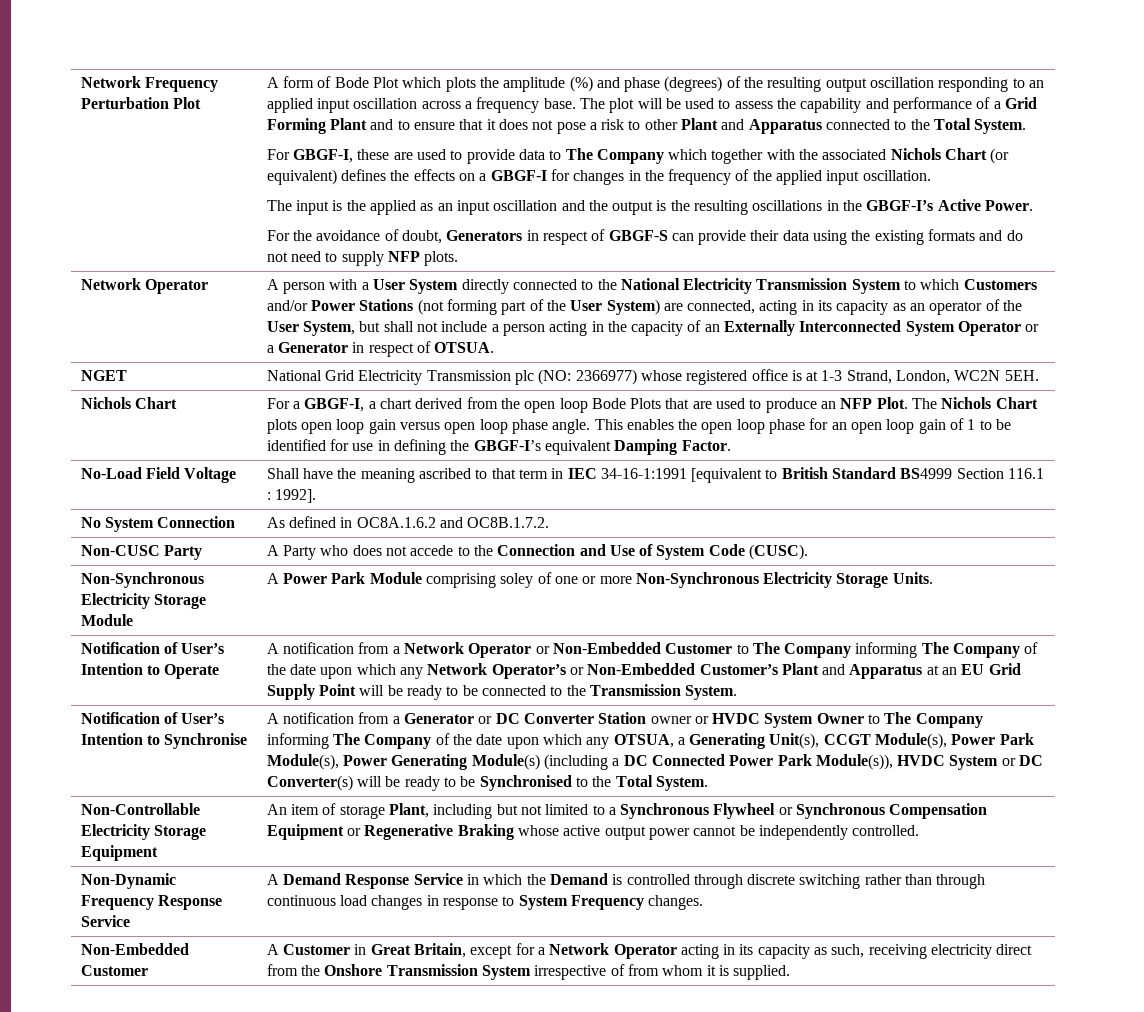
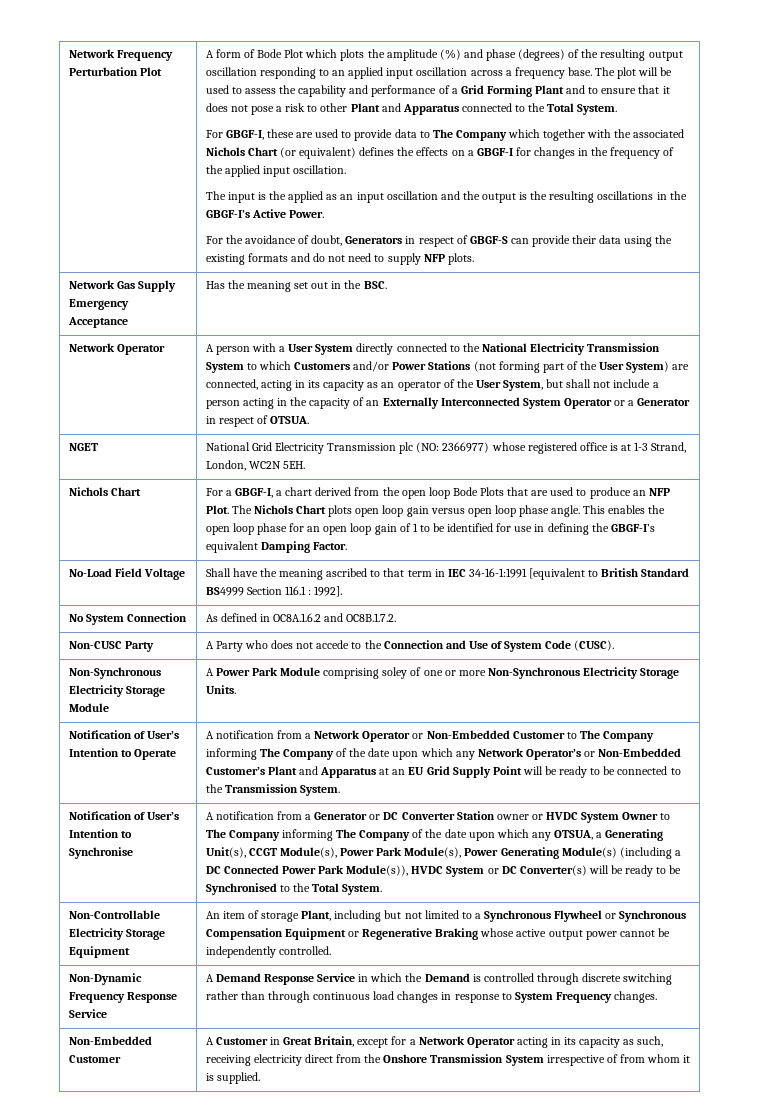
+ Network Gas Supply Emergency Acceptance | Has the meaning set out in the BSC.

